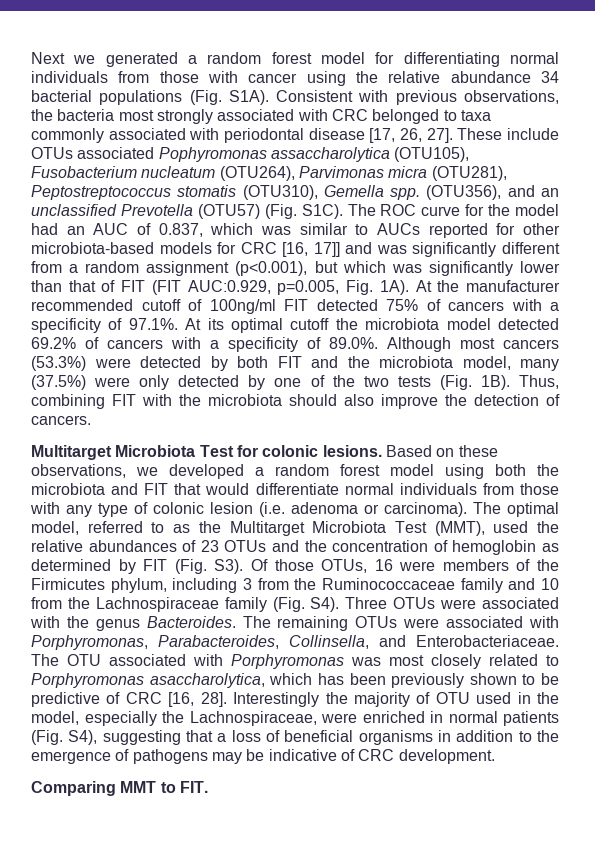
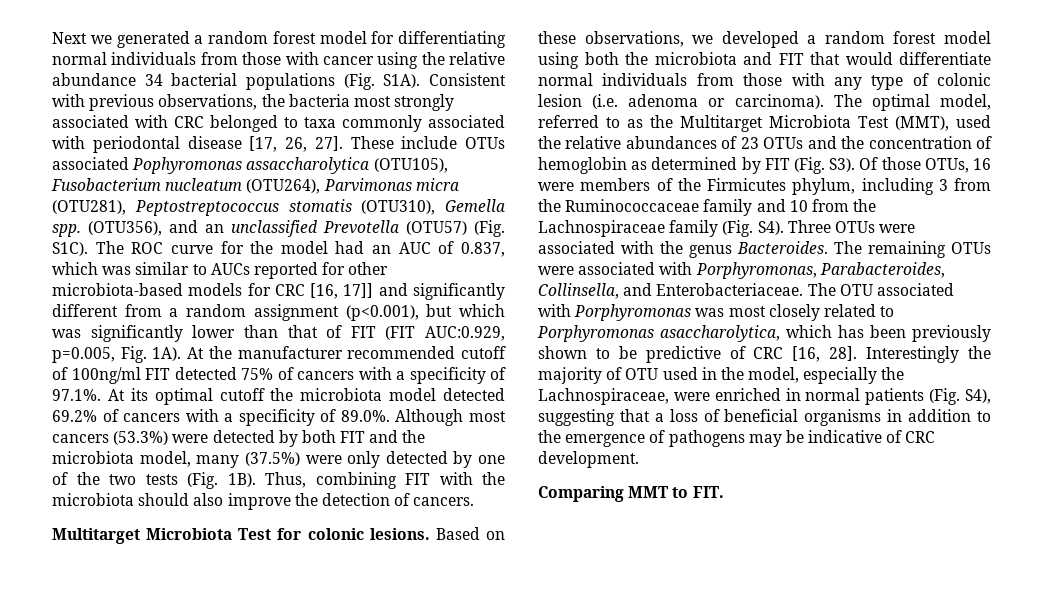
- The ROC curve for the model had an AUC of 0.837, which was similar to AUCs reported for other microbiota-based models for CRC [16, 17]] and was significantly different from a random assignment (p<0.001), but which was significantly lower than that of FIT (FIT AUC:0.929, p=0.005, Fig. 1A).
+ The ROC curve for the model had an AUC of 0.837, which was similar to AUCs reported for other microbiota-based models for CRC [16, 17]] and significantly different from a random assignment (p<0.001), but which was significantly lower than that of FIT (FIT AUC:0.929, p=0.005, Fig. 1A).

